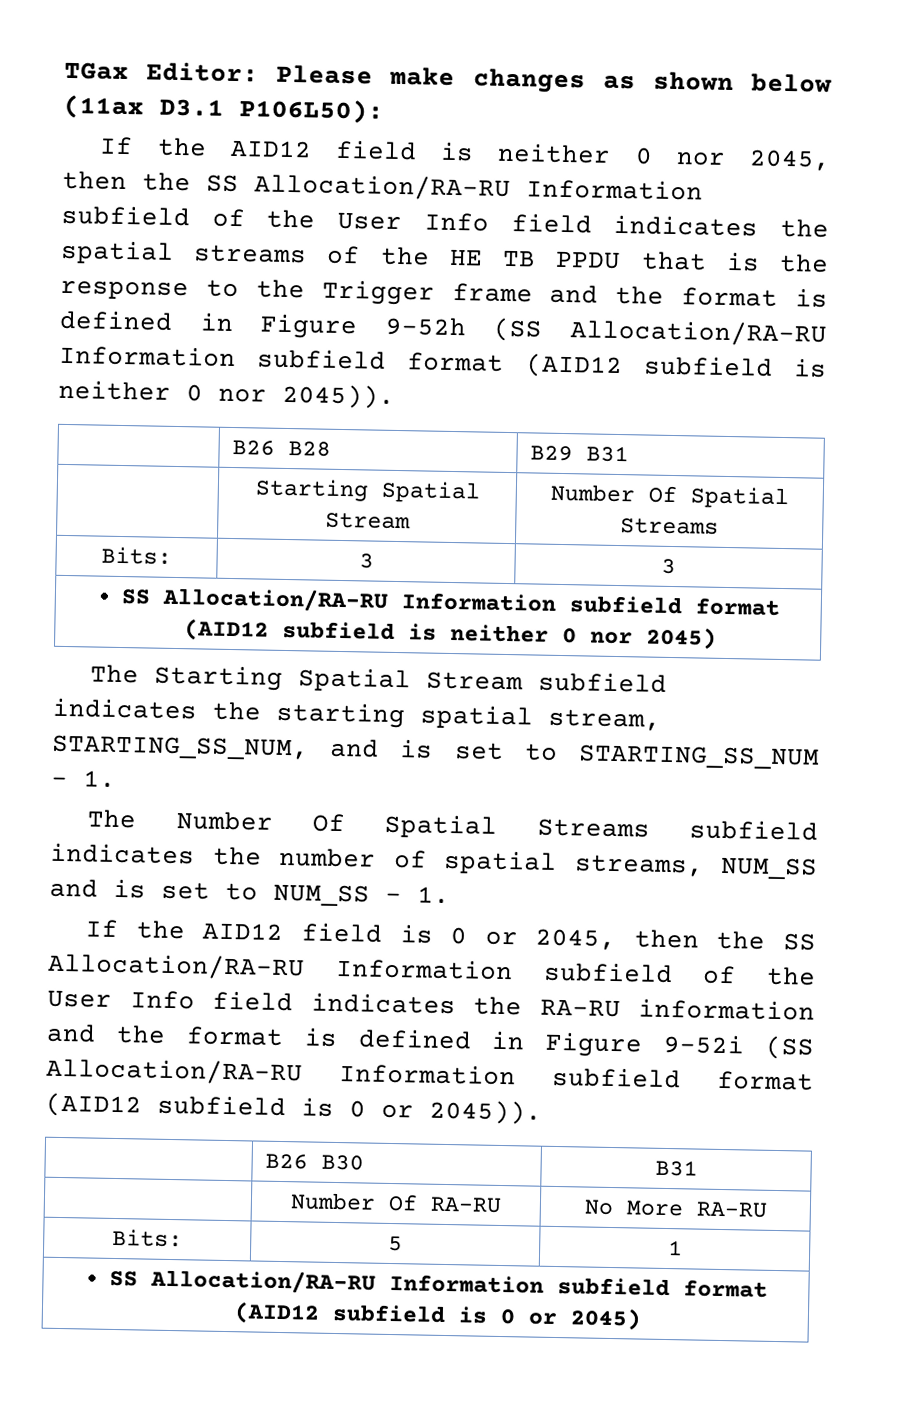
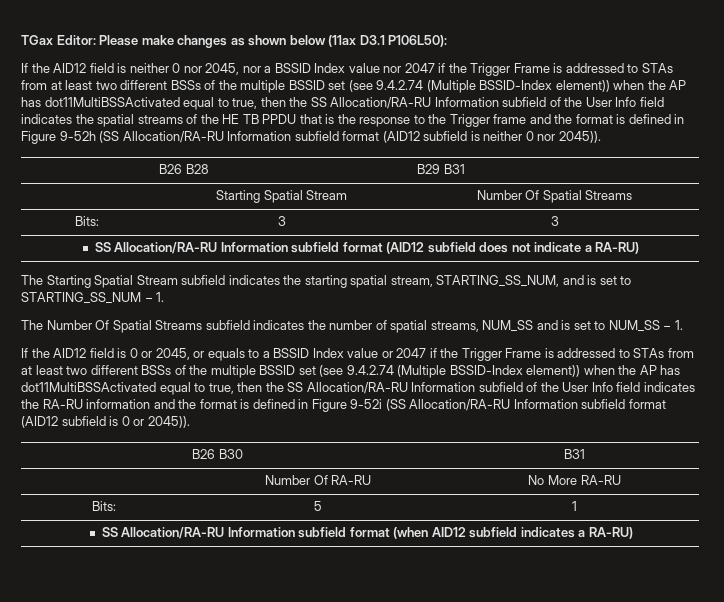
- If the AID12 field is neither 0 nor 2045, then the SS Allocation/RA-RU Information subfield of the User Info field indicates the spatial streams of the HE TB PPDU that is the response to the Trigger frame and the format is defined in Figure 9-52h (SS Allocation/RA-RU Information subfield format (AID12 subfield is neither 0 nor 2045)).
+ If the AID12 field is neither 0 nor 2045, nor a BSSID Index value nor 2047 if the Trigger Frame is addressed to STAs from at least two different BSSs of the multiple BSSID set (see 9.4.2.74 (Multiple BSSID-Index element)) when the AP has dot11MultiBSSActivated equal to true, then the SS Allocation/RA-RU Information subfield of the User Info field indicates the spatial streams of the HE TB PPDU that is the response to the Trigger frame and the format is defined in Figure 9-52h (SS Allocation/RA-RU Information subfield format (AID12 subfield is neither 0 nor 2045)).
- SS Allocation/RA-RU Information subfield format (AID12 subfield is neither 0 nor 2045)
+ SS Allocation/RA-RU Information subfield format (AID12 subfield does not indicate a RA-RU)
- If the AID12 field is 0 or 2045, then the SS Allocation/RA-RU Information subfield of the User Info field indicates the RA-RU information and the format is defined in Figure 9-52i (SS Allocation/RA-RU Information subfield format (AID12 subfield is 0 or 2045)).
+ If the AID12 field is 0 or 2045, or equals to a BSSID Index value or 2047 if the Trigger Frame is addressed to STAs from at least two different BSSs of the multiple BSSID set (see 9.4.2.74 (Multiple BSSID-Index element)) when the AP has dot11MultiBSSActivated equal to true, then the SS Allocation/RA-RU Information subfield of the User Info field indicates the RA-RU information and the format is defined in Figure 9-52i (SS Allocation/RA-RU Information subfield format (AID12 subfield is 0 or 2045)).
- SS Allocation/RA-RU Information subfield format (AID12 subfield is 0 or 2045)
+ SS Allocation/RA-RU Information subfield format (when AID12 subfield indicates a RA-RU)

